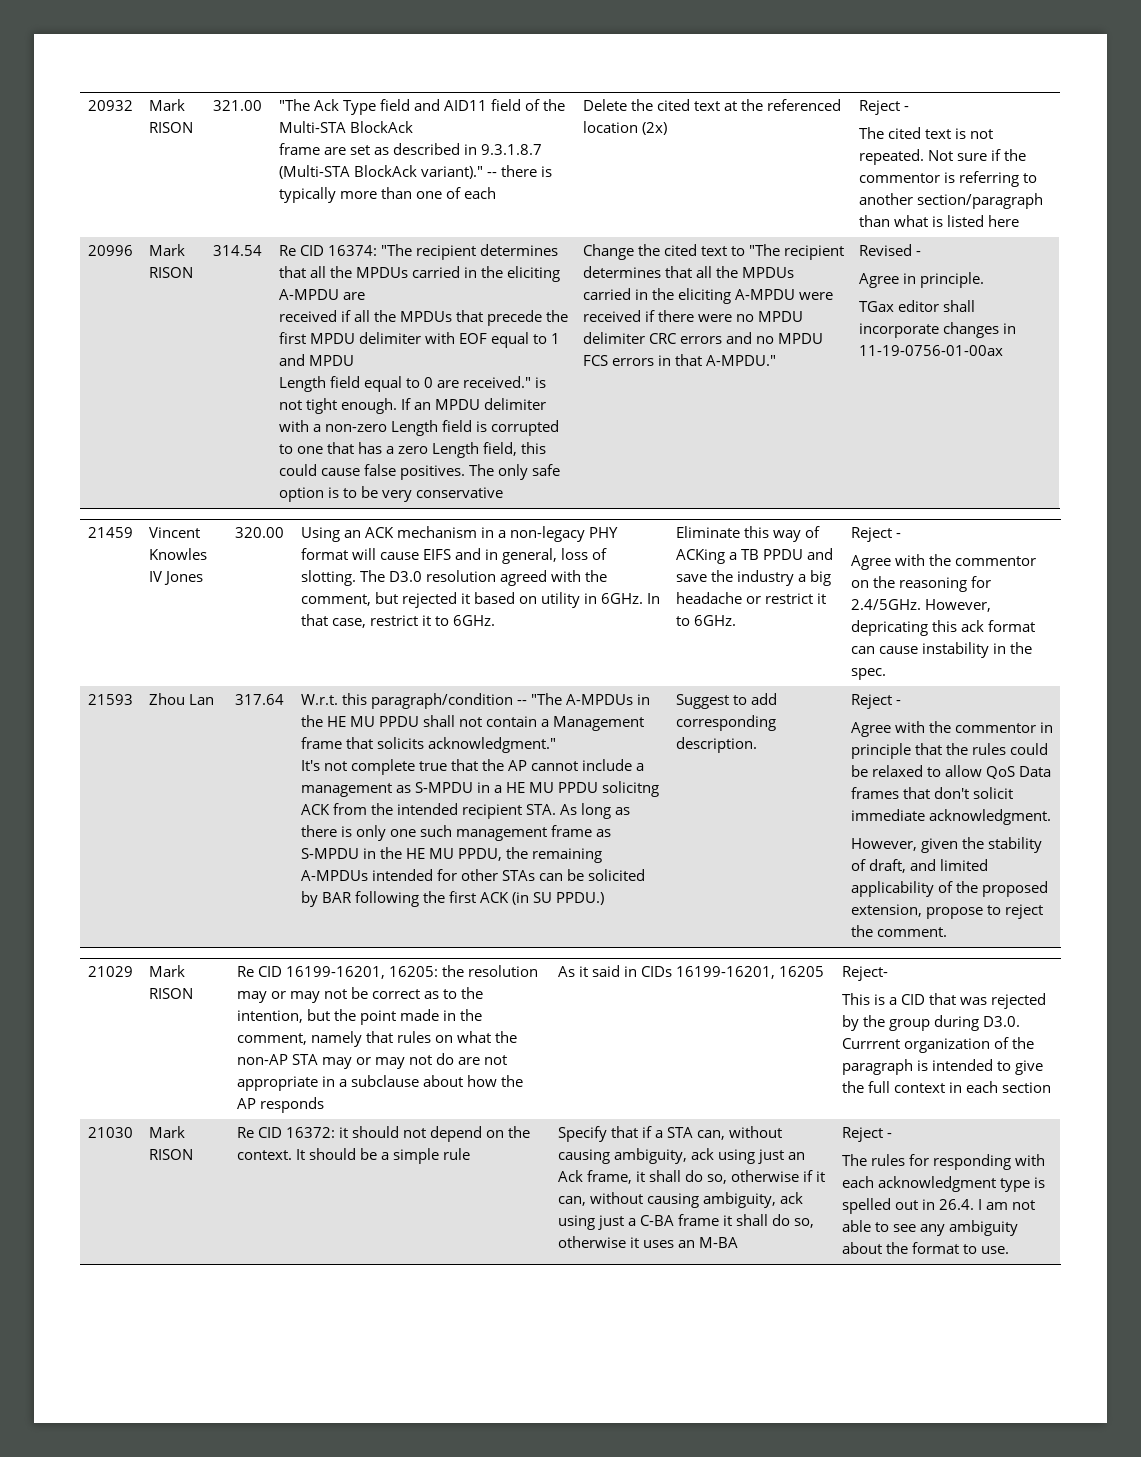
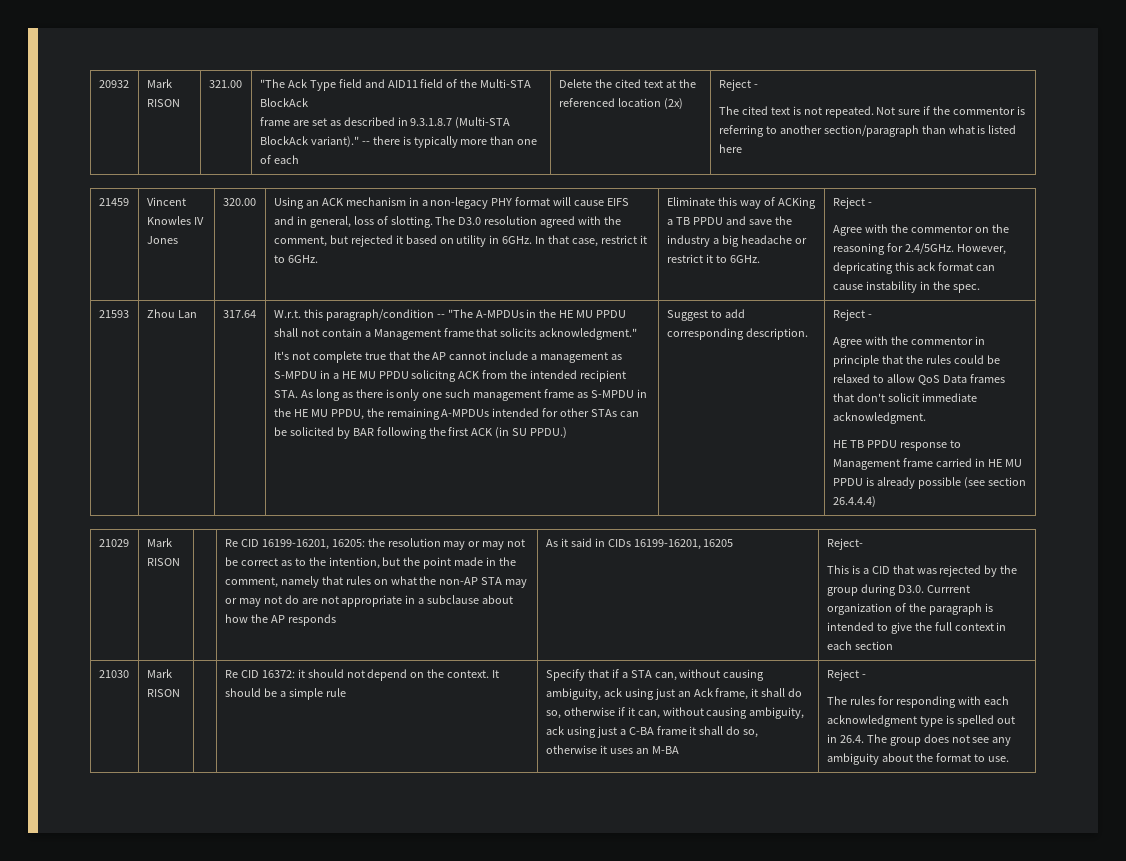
- 20996 | Mark RISON | 314.54 | Re CID 16374: "The recipient determines that all the MPDUs carried in the eliciting A-MPDU are
- received if all the MPDUs that precede the first MPDU delimiter with EOF equal to 1 and MPDU
- Length field equal to 0 are received." is not tight enough. If an MPDU delimiter with a non-zero Length field is corrupted to one that has a zero Length field, this could cause false positives. The only safe option is to be very conservative | Change the cited text to "The recipient determines that all the MPDUs carried in the eliciting A-MPDU were received if there were no MPDU delimiter CRC errors and no MPDU FCS errors in that A-MPDU." | Revised -
- Agree in principle.
- TGax editor shall incorporate changes in 11-19-0756-01-00ax
- However, given the stability of draft, and limited applicability of the proposed extension, propose to reject the comment.
+ HE TB PPDU response to Management frame carried in HE MU PPDU is already possible (see section 26.4.4.4)
- The rules for responding with each acknowledgment type is spelled out in 26.4. I am not able to see any ambiguity about the format to use.
+ The rules for responding with each acknowledgment type is spelled out in 26.4. The group does not see any ambiguity about the format to use.

